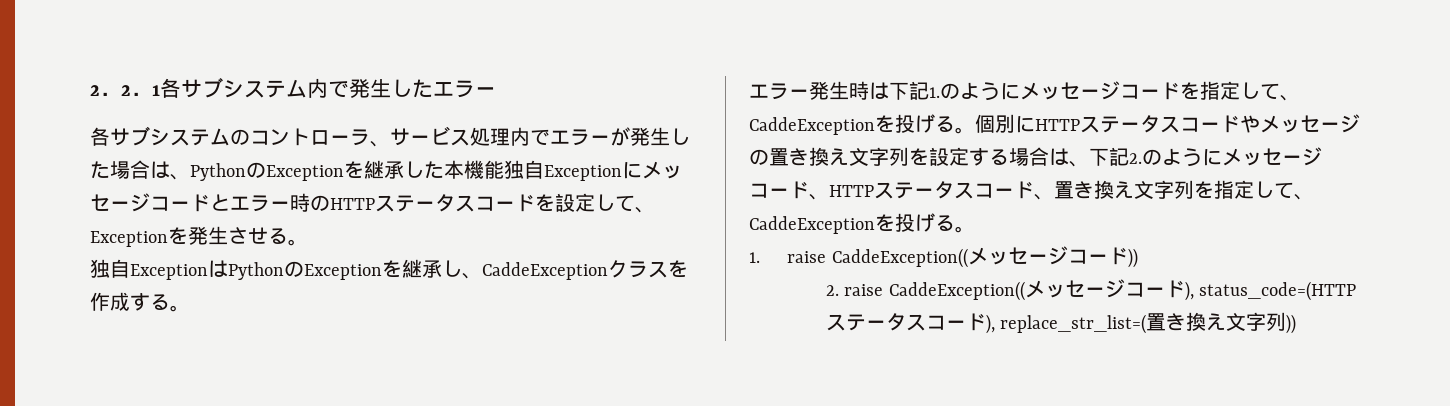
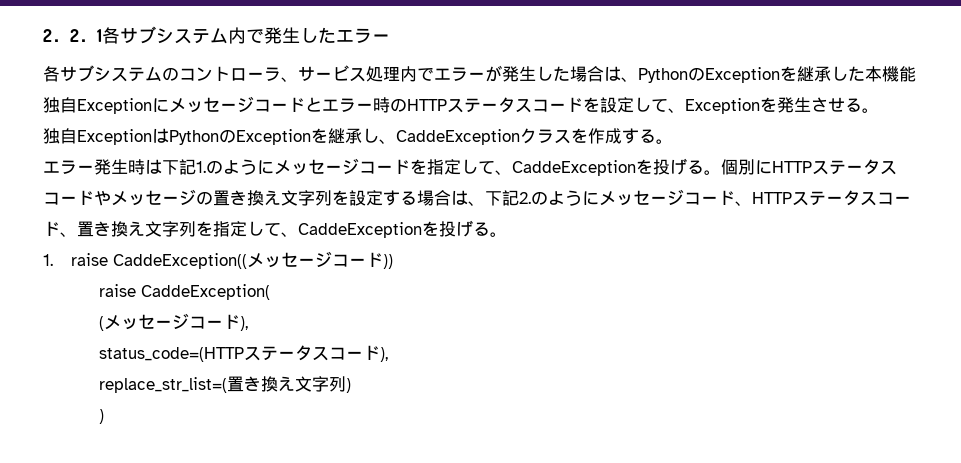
- 2. raise CaddeException((メッセージコード), status_code=(HTTPステータスコード), replace_str_list=(置き換え文字列))
+ raise CaddeException(
+ (メッセージコード),
+ status_code=(HTTPステータスコード),
+ replace_str_list=(置き換え文字列)
+ )

